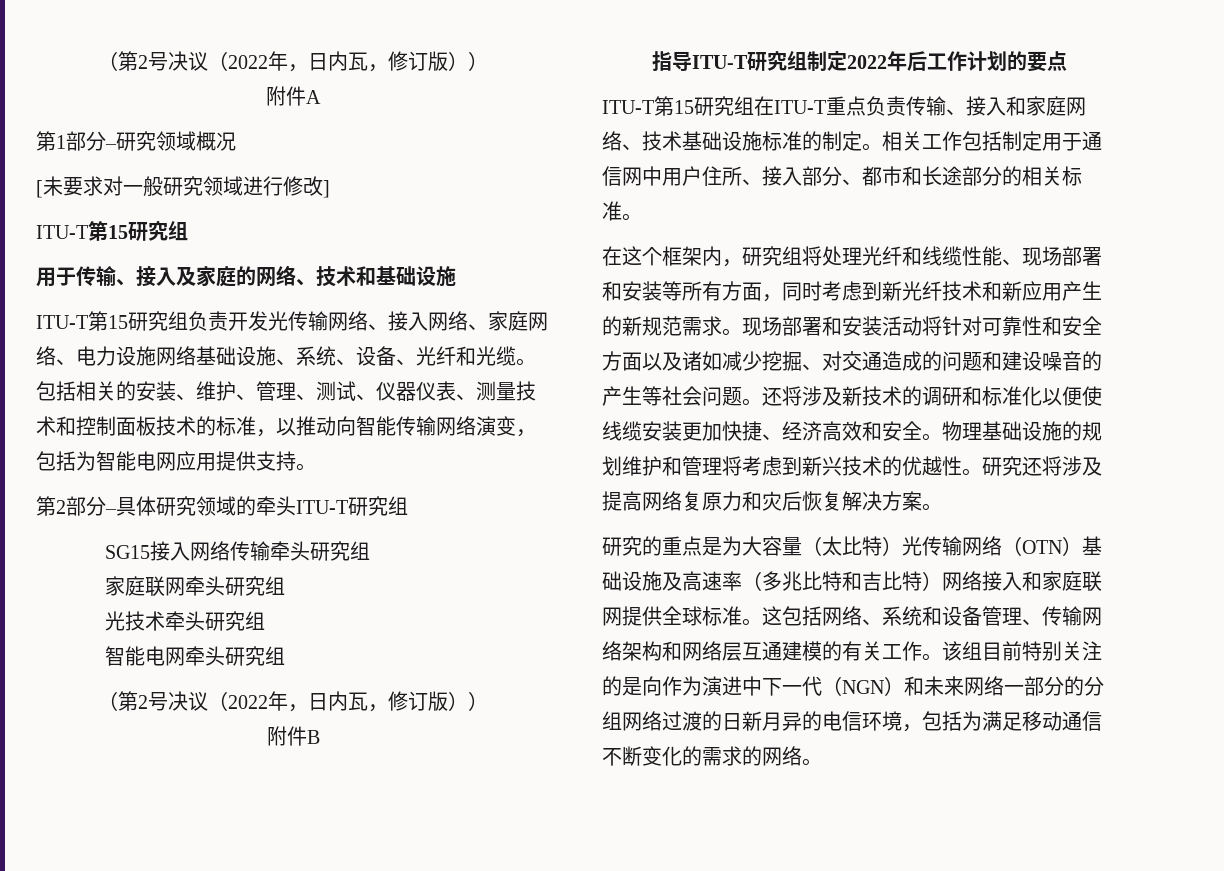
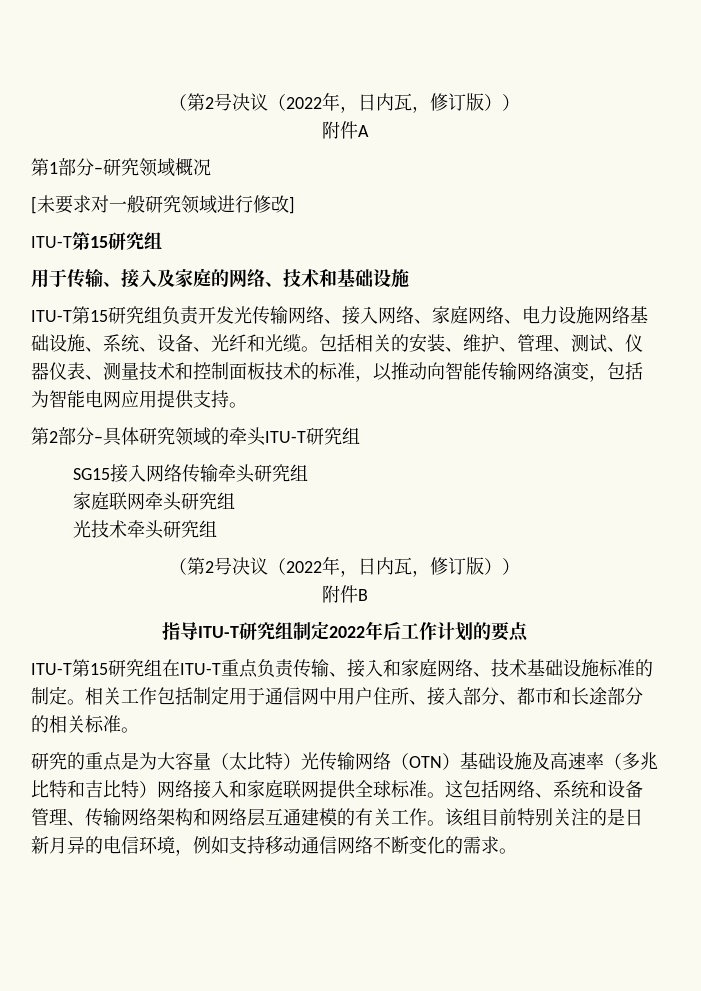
- 智能电网牵头研究组
- 在这个框架内，研究组将处理光纤和线缆性能、现场部署和安装等所有方面，同时考虑到新光纤技术和新应用产生的新规范需求。现场部署和安装活动将针对可靠性和安全方面以及诸如减少挖掘、对交通造成的问题和建设噪音的产生等社会问题。还将涉及新技术的调研和标准化以便使线缆安装更加快捷、经济高效和安全。物理基础设施的规划维护和管理将考虑到新兴技术的优越性。研究还将涉及提高网络复原力和灾后恢复解决方案。
- 该组目前特别关注的是向作为演进中下一代（NGN）和未来网络一部分的分组网络过渡的日新月异的电信环境，包括为满足移动通信不断变化的需求的网络。
+ 该组目前特别关注的是日新月异的电信环境，例如支持移动通信网络不断变化的需求。

